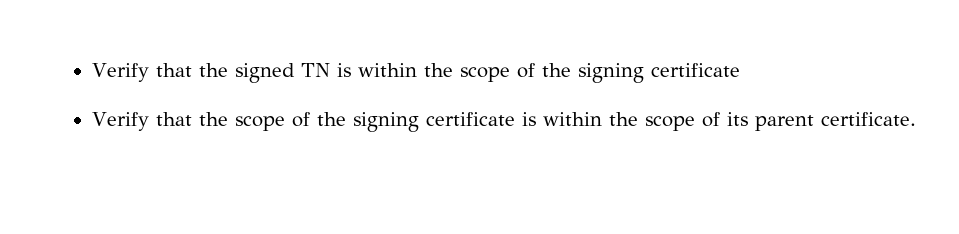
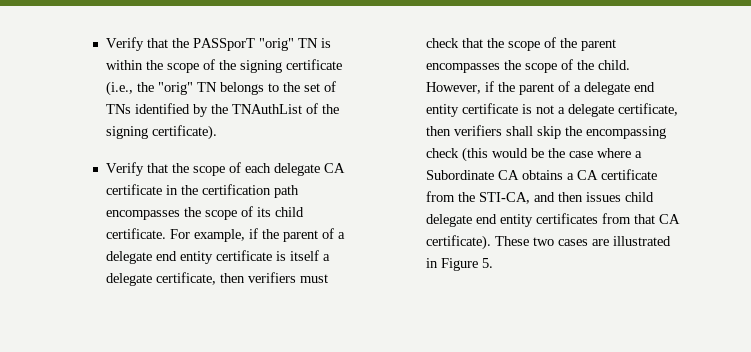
- Verify that the signed TN is within the scope of the signing certificate
+ Verify that the PASSporT "orig" TN is within the scope of the signing certificate (i.e., the "orig" TN belongs to the set of TNs identified by the TNAuthList of the signing certificate).
- Verify that the scope of the signing certificate is within the scope of its parent certificate.
+ Verify that the scope of each delegate CA certificate in the certification path encompasses the scope of its child certificate. For example, if the parent of a delegate end entity certificate is itself a delegate certificate, then verifiers must check that the scope of the parent encompasses the scope of the child. However, if the parent of a delegate end entity certificate is not a delegate certificate, then verifiers shall skip the encompassing check (this would be the case where a Subordinate CA obtains a CA certificate from the STI-CA, and then issues child delegate end entity certificates from that CA certificate). These two cases are illustrated in Figure 5.

